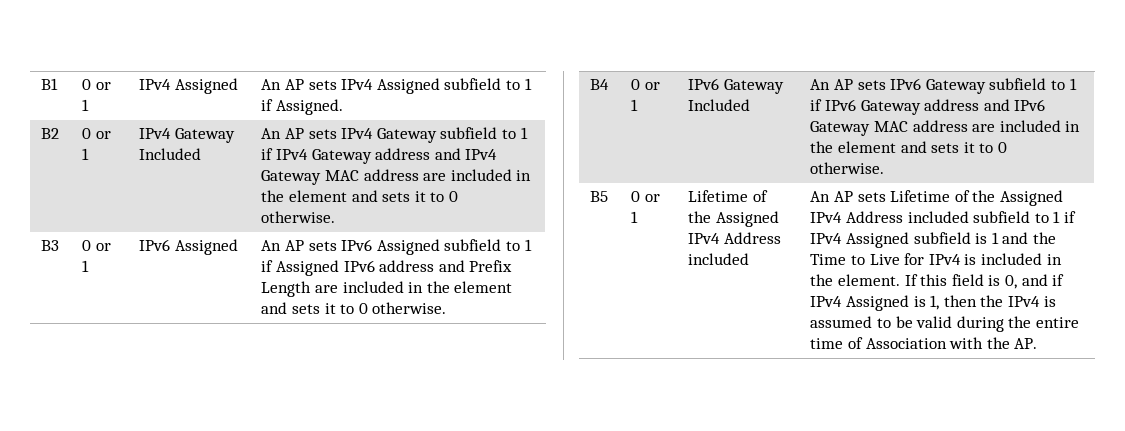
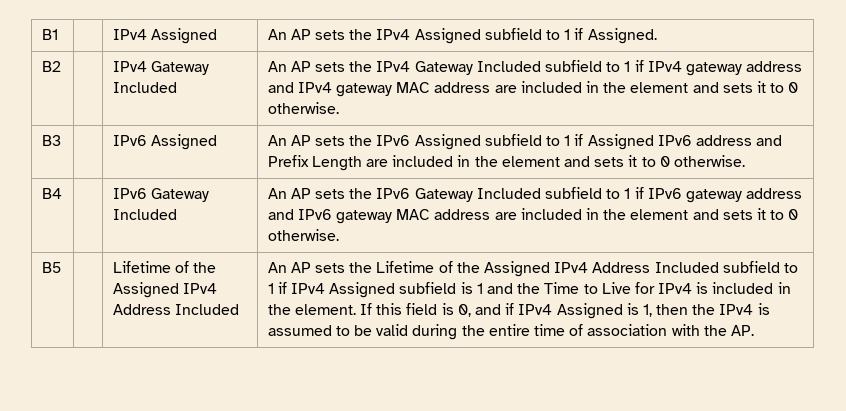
- B1 | 0 or 1 | IPv4 Assigned | An AP sets IPv4 Assigned subfield to 1 if Assigned.
+ B1 | | IPv4 Assigned | An AP sets the IPv4 Assigned subfield to 1 if Assigned.
- B2 | 0 or 1 | IPv4 Gateway Included | An AP sets IPv4 Gateway subfield to 1 if IPv4 Gateway address and IPv4 Gateway MAC address are included in the element and sets it to 0 otherwise.
+ B2 | | IPv4 Gateway Included | An AP sets the IPv4 Gateway Included subfield to 1 if IPv4 gateway address and IPv4 gateway MAC address are included in the element and sets it to 0 otherwise.
- B3 | 0 or 1 | IPv6 Assigned | An AP sets IPv6 Assigned subfield to 1 if Assigned IPv6 address and Prefix Length are included in the element and sets it to 0 otherwise.
+ B3 | | IPv6 Assigned | An AP sets the IPv6 Assigned subfield to 1 if Assigned IPv6 address and Prefix Length are included in the element and sets it to 0 otherwise.
- B4 | 0 or 1 | IPv6 Gateway Included | An AP sets IPv6 Gateway subfield to 1 if IPv6 Gateway address and IPv6 Gateway MAC address are included in the element and sets it to 0 otherwise.
+ B4 | | IPv6 Gateway Included | An AP sets the IPv6 Gateway Included subfield to 1 if IPv6 gateway address and IPv6 gateway MAC address are included in the element and sets it to 0 otherwise.
- 0 or 1 | Lifetime of the Assigned IPv4 Address included | An AP sets Lifetime of the Assigned IPv4 Address included subfield to 1 if IPv4 Assigned subfield is 1 and the Time to Live for IPv4 is included in the element.
+ Lifetime of the Assigned IPv4 Address Included | An AP sets the Lifetime of the Assigned IPv4 Address Included subfield to 1 if IPv4 Assigned subfield is 1 and the Time to Live for IPv4 is included in the element.
- If this field is 0, and if IPv4 Assigned is 1, then the IPv4 is assumed to be valid during the entire time of Association with the AP.
+ If this field is 0, and if IPv4 Assigned is 1, then the IPv4 is assumed to be valid during the entire time of association with the AP.

